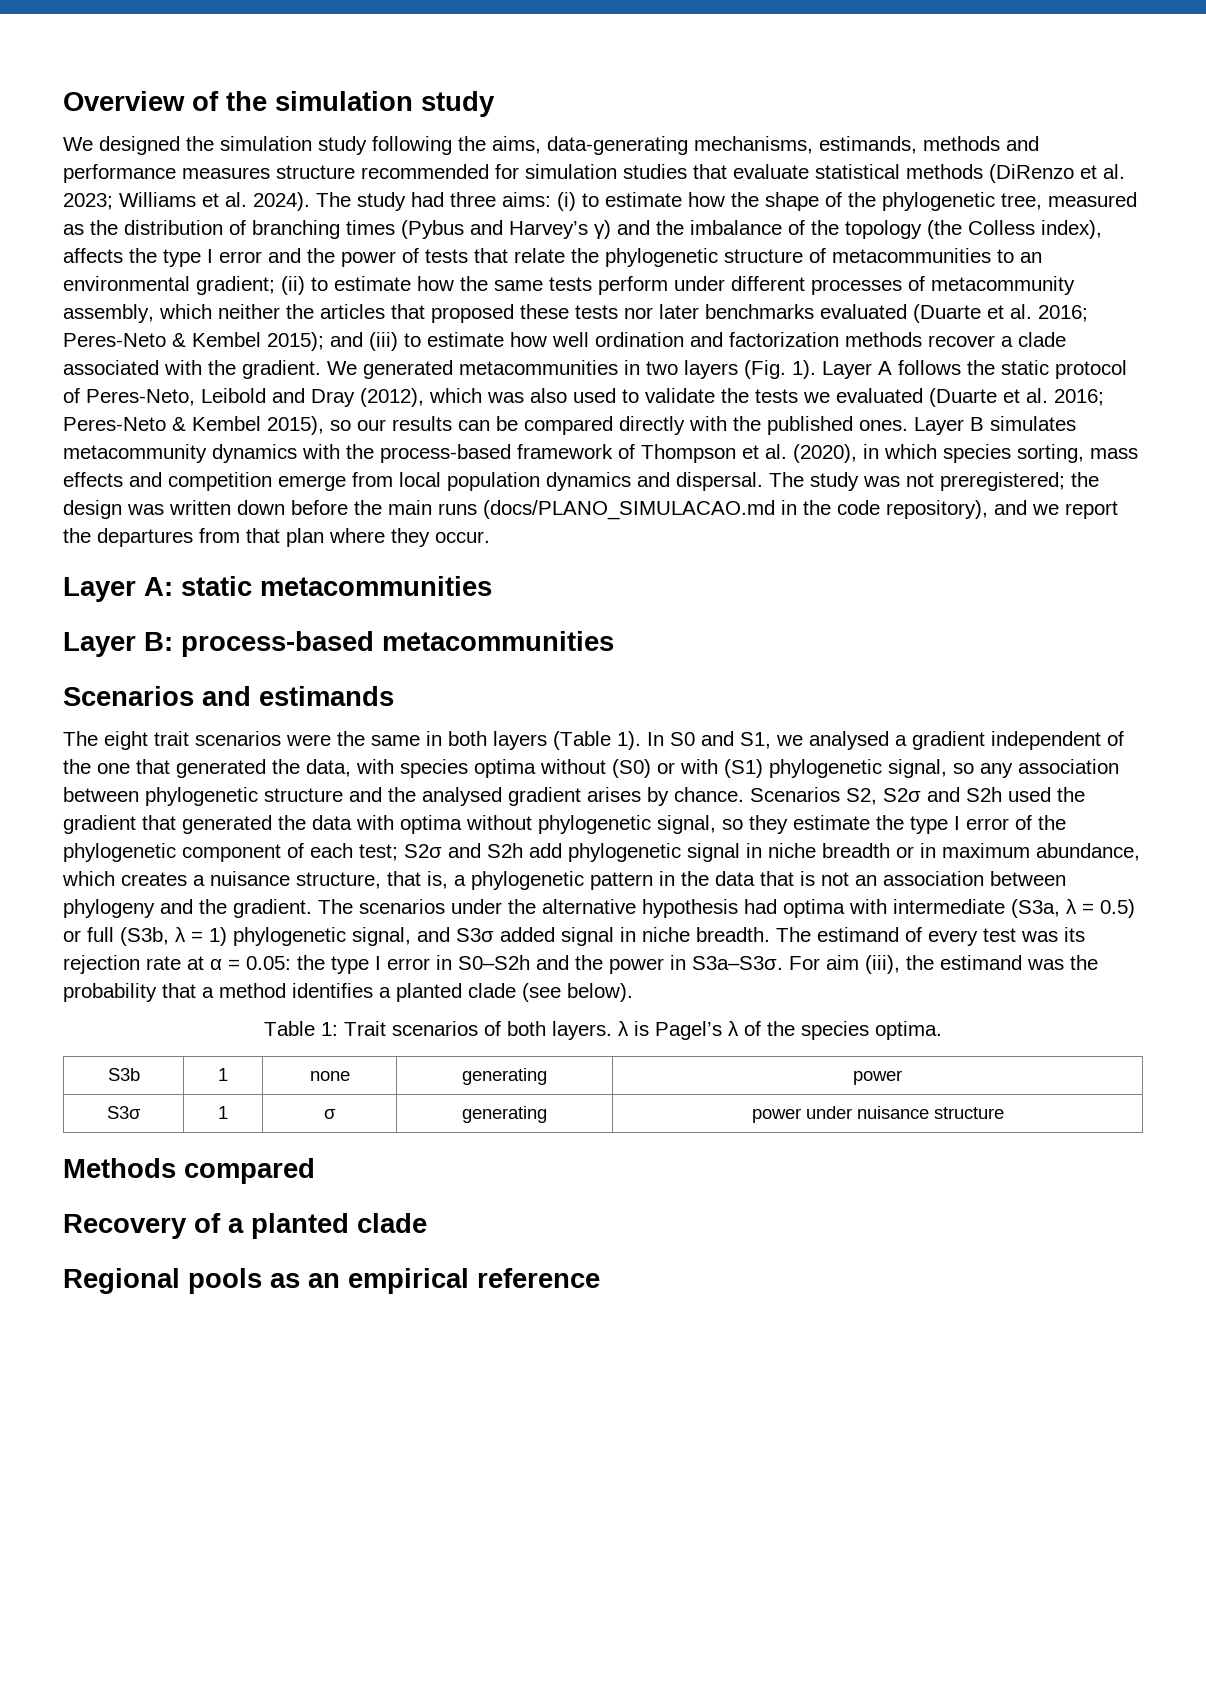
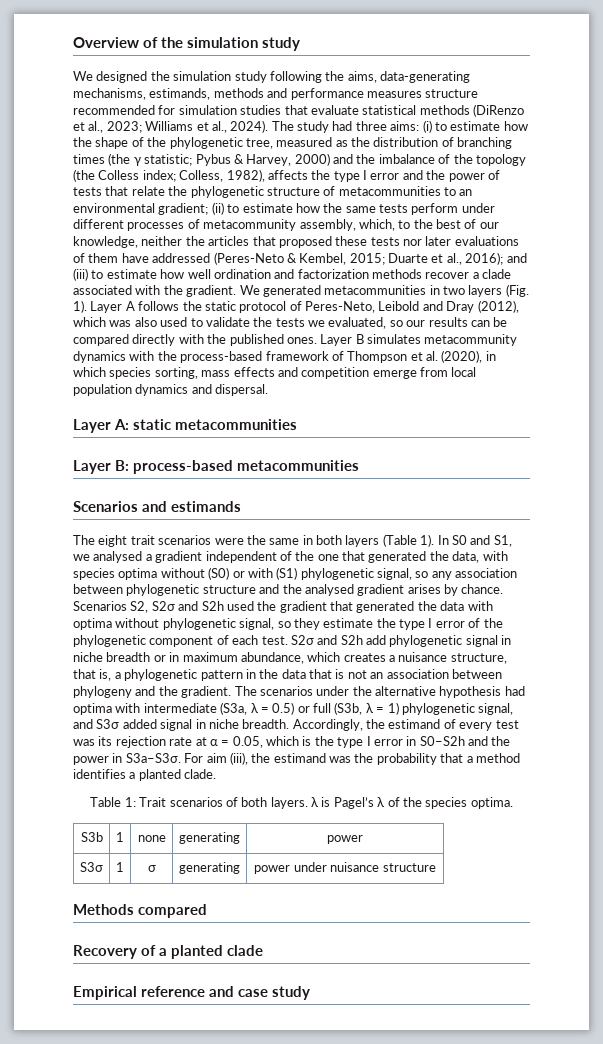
- We designed the simulation study following the aims, data-generating mechanisms, estimands, methods and performance measures structure recommended for simulation studies that evaluate statistical methods (DiRenzo et al. 2023; Williams et al. 2024).
+ We designed the simulation study following the aims, data-generating mechanisms, estimands, methods and performance measures structure recommended for simulation studies that evaluate statistical methods (DiRenzo et al., 2023; Williams et al., 2024).
- (i) to estimate how the shape of the phylogenetic tree, measured as the distribution of branching times (Pybus and Harvey’s γ) and the imbalance of the topology (the Colless index), affects the type I error and the power of tests that relate the phylogenetic structure of metacommunities to an environmental gradient;
+ (i) to estimate how the shape of the phylogenetic tree, measured as the distribution of branching times (the γ statistic; Pybus & Harvey, 2000) and the imbalance of the topology (the Colless index; Colless, 1982), affects the type I error and the power of tests that relate the phylogenetic structure of metacommunities to an environmental gradient;
- (ii) to estimate how the same tests perform under different processes of metacommunity assembly, which neither the articles that proposed these tests nor later benchmarks evaluated (Duarte et al. 2016; Peres-Neto & Kembel 2015);
+ (ii) to estimate how the same tests perform under different processes of metacommunity assembly, which, to the best of our knowledge, neither the articles that proposed these tests nor later evaluations of them have addressed (Peres-Neto & Kembel, 2015; Duarte et al., 2016);
- Layer A follows the static protocol of Peres-Neto, Leibold and Dray (2012), which was also used to validate the tests we evaluated (Duarte et al. 2016; Peres-Neto & Kembel 2015), so our results can be compared directly with the published ones.
+ Layer A follows the static protocol of Peres-Neto, Leibold and Dray (2012), which was also used to validate the tests we evaluated, so our results can be compared directly with the published ones.
- The study was not preregistered; the design was written down before the main runs (docs/PLANO_SIMULACAO.md in the code repository), and we report the departures from that plan where they occur.
- Scenarios S2, S2σ and S2h used the gradient that generated the data with optima without phylogenetic signal, so they estimate the type I error of the phylogenetic component of each test;
+ Scenarios S2, S2σ and S2h used the gradient that generated the data with optima without phylogenetic signal, so they estimate the type I error of the phylogenetic component of each test.
- The estimand of every test was its rejection rate at α = 0.05: the type I error in S0–S2h and the power in S3a–S3σ.
+ Accordingly, the estimand of every test was its rejection rate at α = 0.05, which is the type I error in S0–S2h and the power in S3a–S3σ.
- For aim (iii), the estimand was the probability that a method identifies a planted clade (see below).
+ For aim (iii), the estimand was the probability that a method identifies a planted clade.
- Regional pools as an empirical reference
+ Empirical reference and case study

